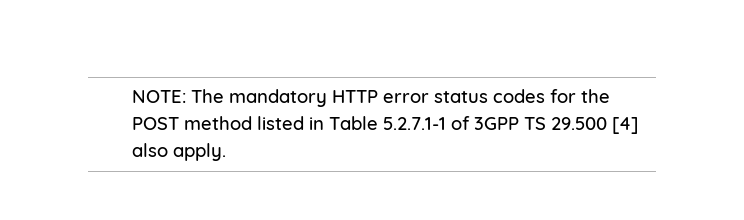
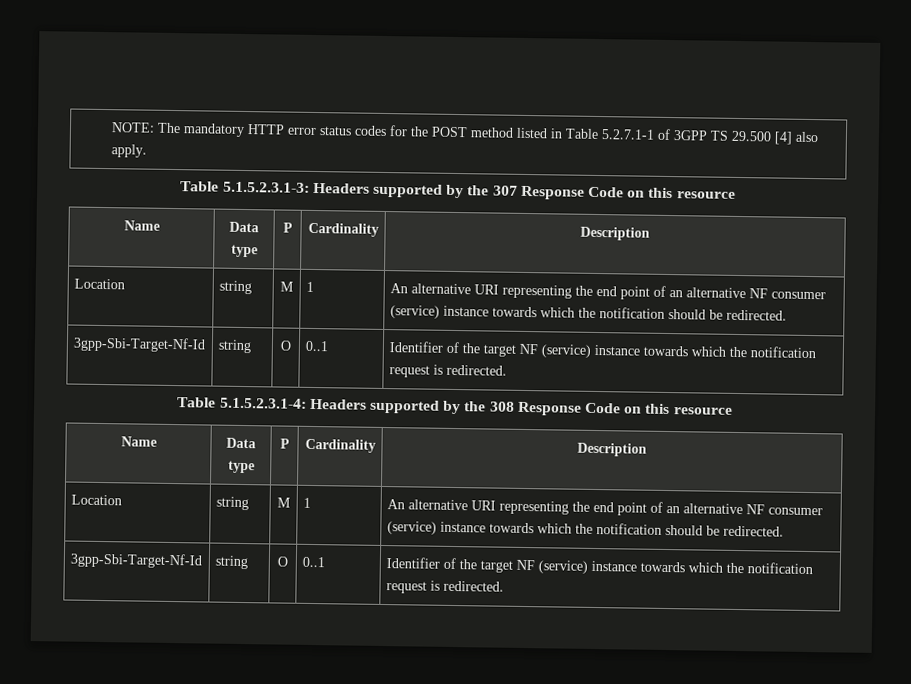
+ Table 5.1.5.2.3.1-3: Headers supported by the 307 Response Code on this resource
+ Name | Data type | P | Cardinality | Description
+ Location | string | M | 1 | An alternative URI representing the end point of an alternative NF consumer (service) instance towards which the notification should be redirected.
+ 3gpp-Sbi-Target-Nf-Id | string | O | 0..1 | Identifier of the target NF (service) instance towards which the notification request is redirected.
+ Table 5.1.5.2.3.1-4: Headers supported by the 308 Response Code on this resource
+ Name | Data type | P | Cardinality | Description
+ Location | string | M | 1 | An alternative URI representing the end point of an alternative NF consumer (service) instance towards which the notification should be redirected.
+ 3gpp-Sbi-Target-Nf-Id | string | O | 0..1 | Identifier of the target NF (service) instance towards which the notification request is redirected.

